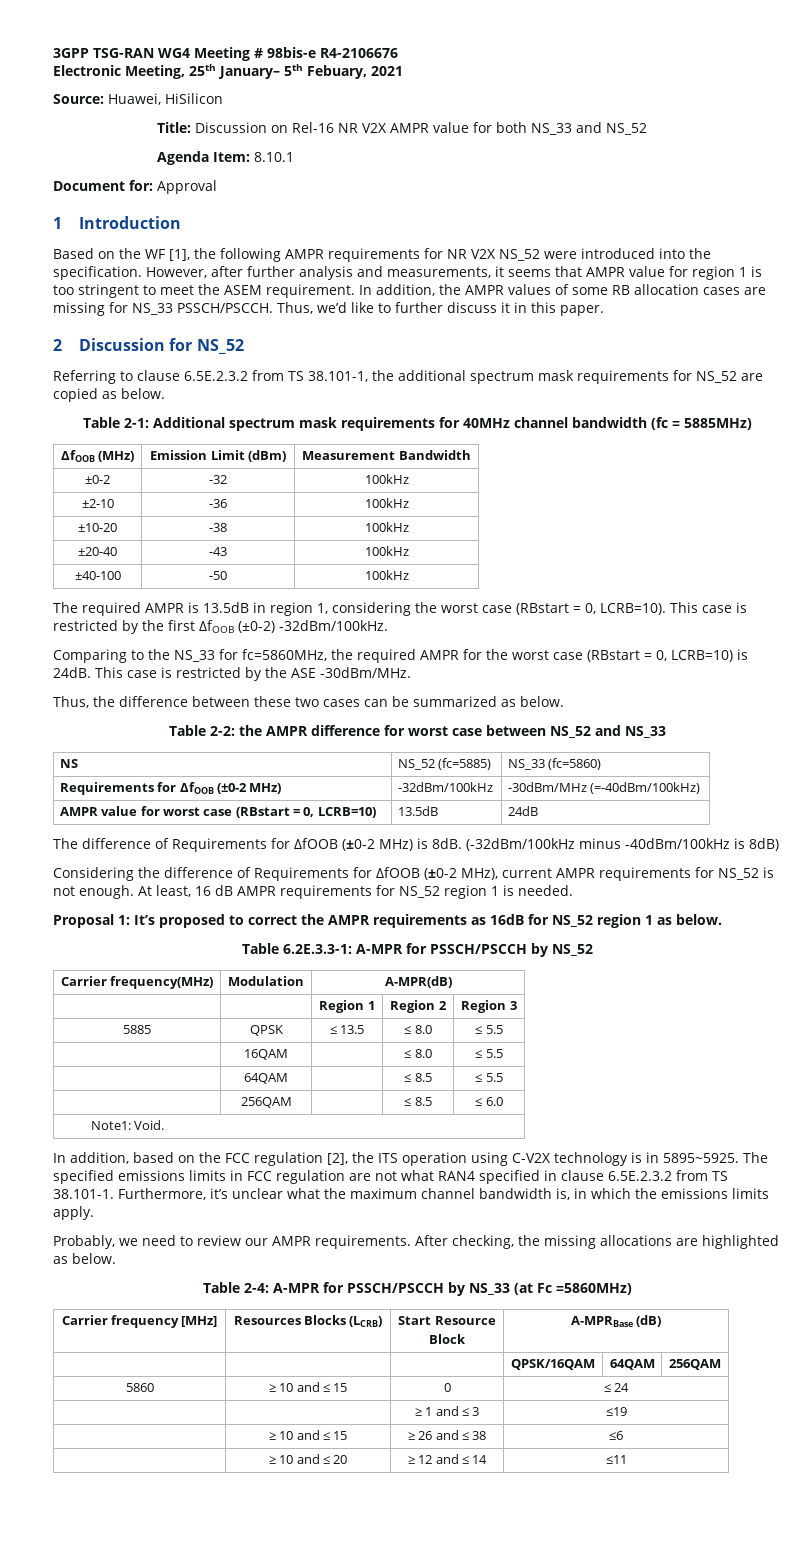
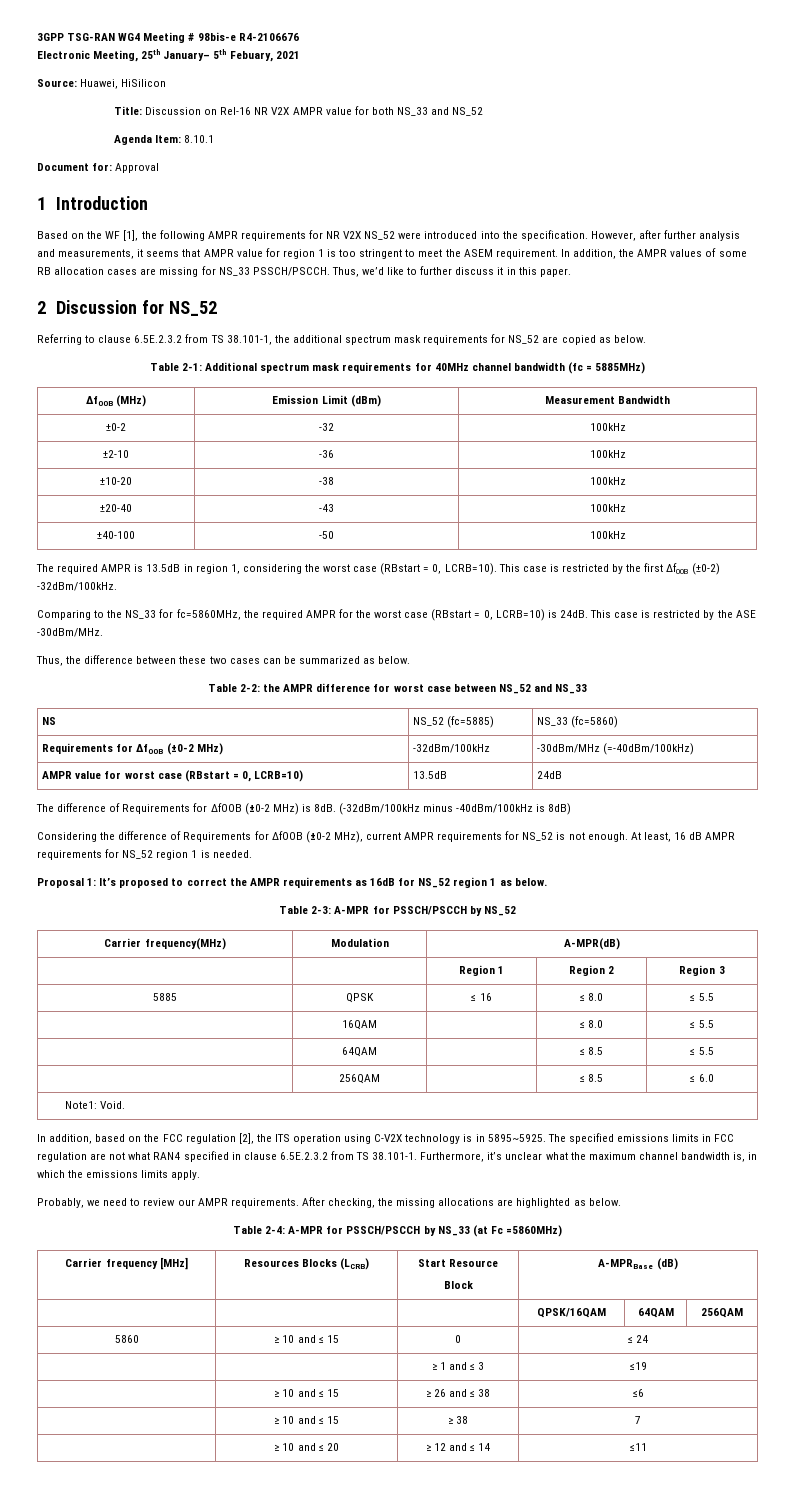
- Table 6.2E.3.3-1: A-MPR for PSSCH/PSCCH by NS_52
+ Table 2-3: A-MPR for PSSCH/PSCCH by NS_52
- 5885 | QPSK | ≤ 13.5 | ≤ 8.0 | ≤ 5.5
+ 5885 | QPSK | ≤ 16 | ≤ 8.0 | ≤ 5.5
+ | ≥ 10 and ≤ 15 | ≥ 38 | 7

